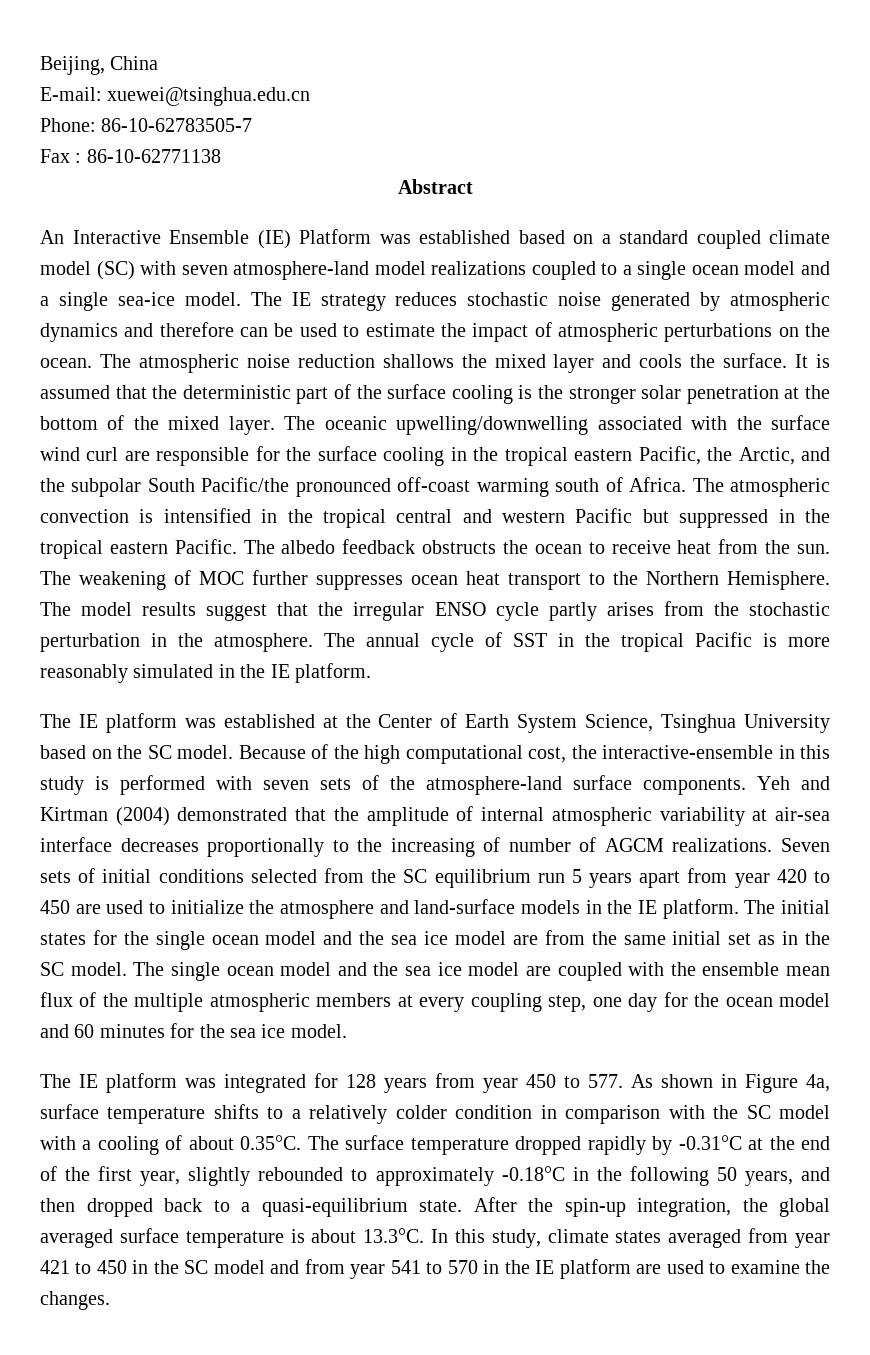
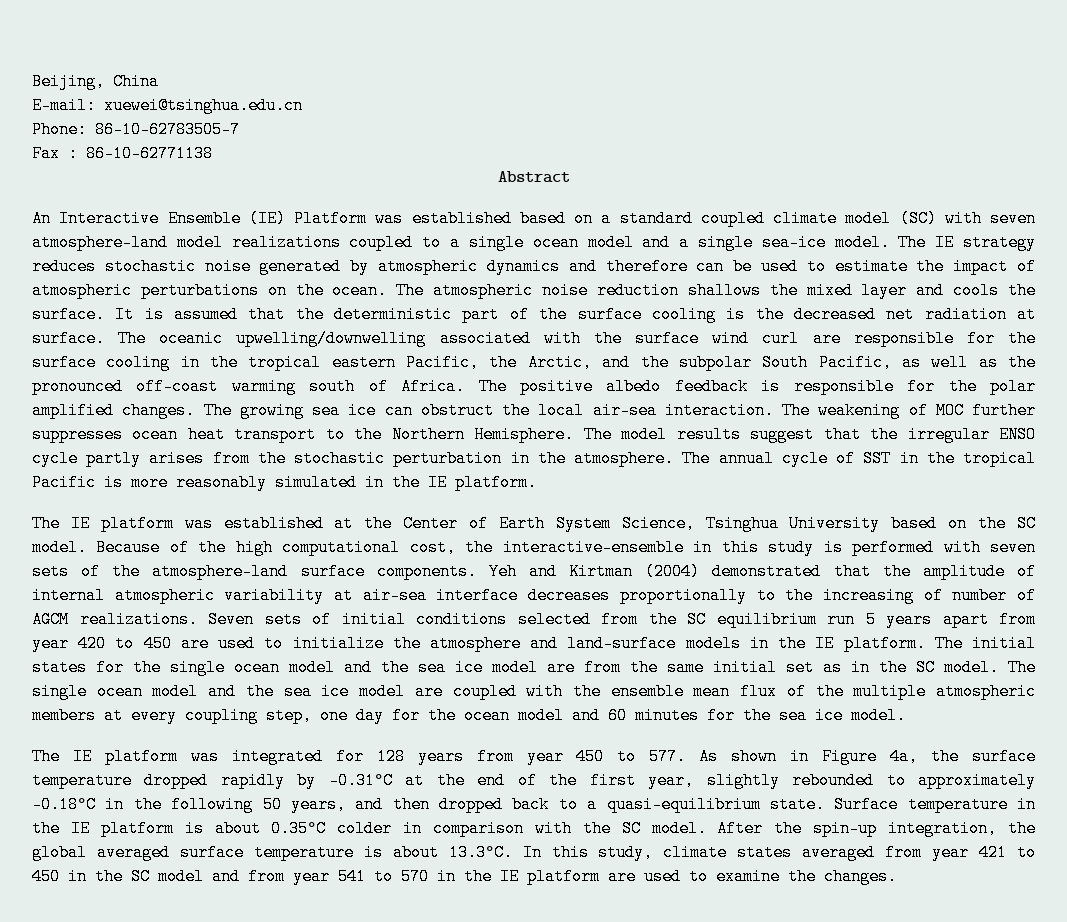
- It is assumed that the deterministic part of the surface cooling is the stronger solar penetration at the bottom of the mixed layer.
+ It is assumed that the deterministic part of the surface cooling is the decreased net radiation at surface.
- The oceanic upwelling/downwelling associated with the surface wind curl are responsible for the surface cooling in the tropical eastern Pacific, the Arctic, and the subpolar South Pacific/the pronounced off-coast warming south of Africa.
+ The oceanic upwelling/downwelling associated with the surface wind curl are responsible for the surface cooling in the tropical eastern Pacific, the Arctic, and the subpolar South Pacific, as well as the pronounced off-coast warming south of Africa.
- The atmospheric convection is intensified in the tropical central and western Pacific but suppressed in the tropical eastern Pacific. The albedo feedback obstructs the ocean to receive heat from the sun.
+ The positive albedo feedback is responsible for the polar amplified changes. The growing sea ice can obstruct the local air-sea interaction.
- The IE platform was integrated for 128 years from year 450 to 577. As shown in Figure 4a, surface temperature shifts to a relatively colder condition in comparison with the SC model with a cooling of about 0.35°C. The surface temperature dropped rapidly by -0.31°C at the end of the first year, slightly rebounded to approximately -0.18°C in the following 50 years, and then dropped back to a quasi-equilibrium state.
+ The IE platform was integrated for 128 years from year 450 to 577. As shown in Figure 4a, the surface temperature dropped rapidly by -0.31°C at the end of the first year, slightly rebounded to approximately -0.18°C in the following 50 years, and then dropped back to a quasi-equilibrium state.
+ Surface temperature in the IE platform is about 0.35°C colder in comparison with the SC model.

